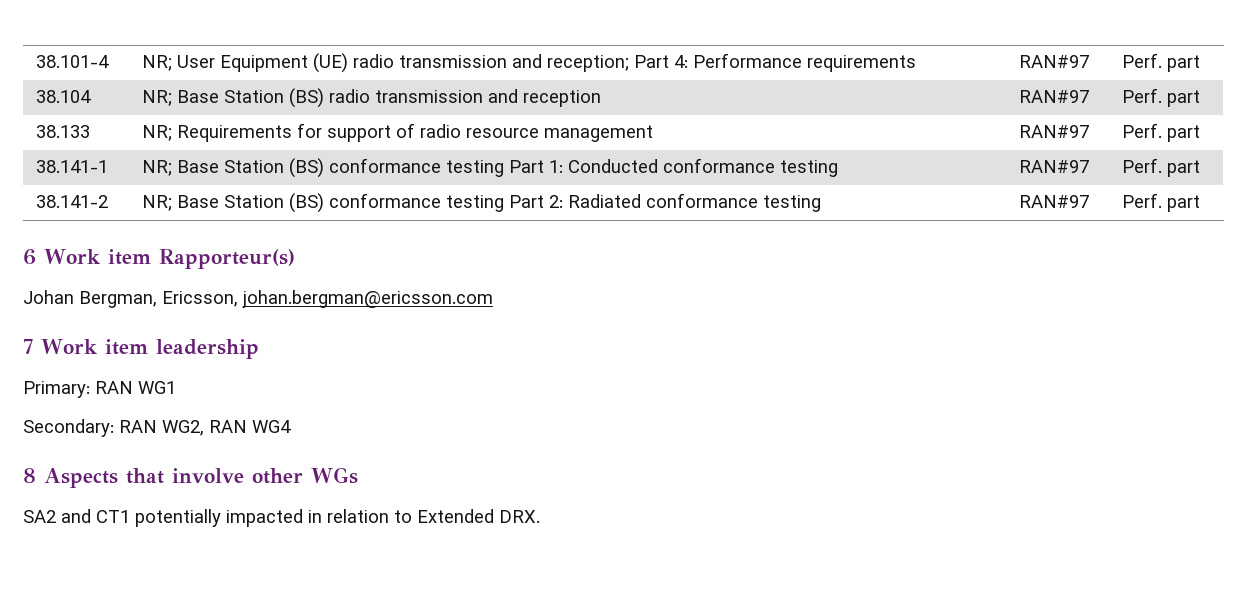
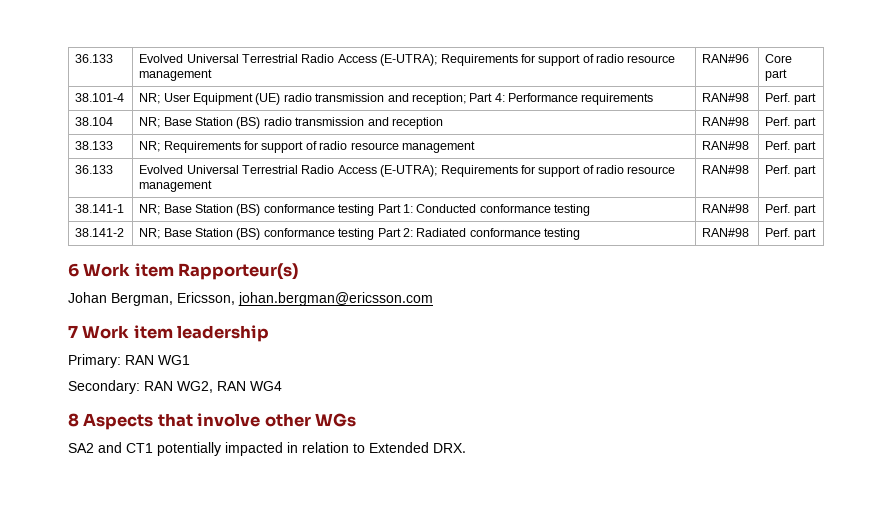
+ 36.133 | Evolved Universal Terrestrial Radio Access (E-UTRA); Requirements for support of radio resource management | RAN#96 | Core part
- 38.101-4 | NR; User Equipment (UE) radio transmission and reception; Part 4: Performance requirements | RAN#97 | Perf. part
+ 38.101-4 | NR; User Equipment (UE) radio transmission and reception; Part 4: Performance requirements | RAN#98 | Perf. part
- 38.104 | NR; Base Station (BS) radio transmission and reception | RAN#97 | Perf. part
+ 38.104 | NR; Base Station (BS) radio transmission and reception | RAN#98 | Perf. part
- 38.133 | NR; Requirements for support of radio resource management | RAN#97 | Perf. part
+ 38.133 | NR; Requirements for support of radio resource management | RAN#98 | Perf. part
+ 36.133 | Evolved Universal Terrestrial Radio Access (E-UTRA); Requirements for support of radio resource management | RAN#98 | Perf. part
- 38.141-1 | NR; Base Station (BS) conformance testing Part 1: Conducted conformance testing | RAN#97 | Perf. part
+ 38.141-1 | NR; Base Station (BS) conformance testing Part 1: Conducted conformance testing | RAN#98 | Perf. part
- 38.141-2 | NR; Base Station (BS) conformance testing Part 2: Radiated conformance testing | RAN#97 | Perf. part
+ 38.141-2 | NR; Base Station (BS) conformance testing Part 2: Radiated conformance testing | RAN#98 | Perf. part

